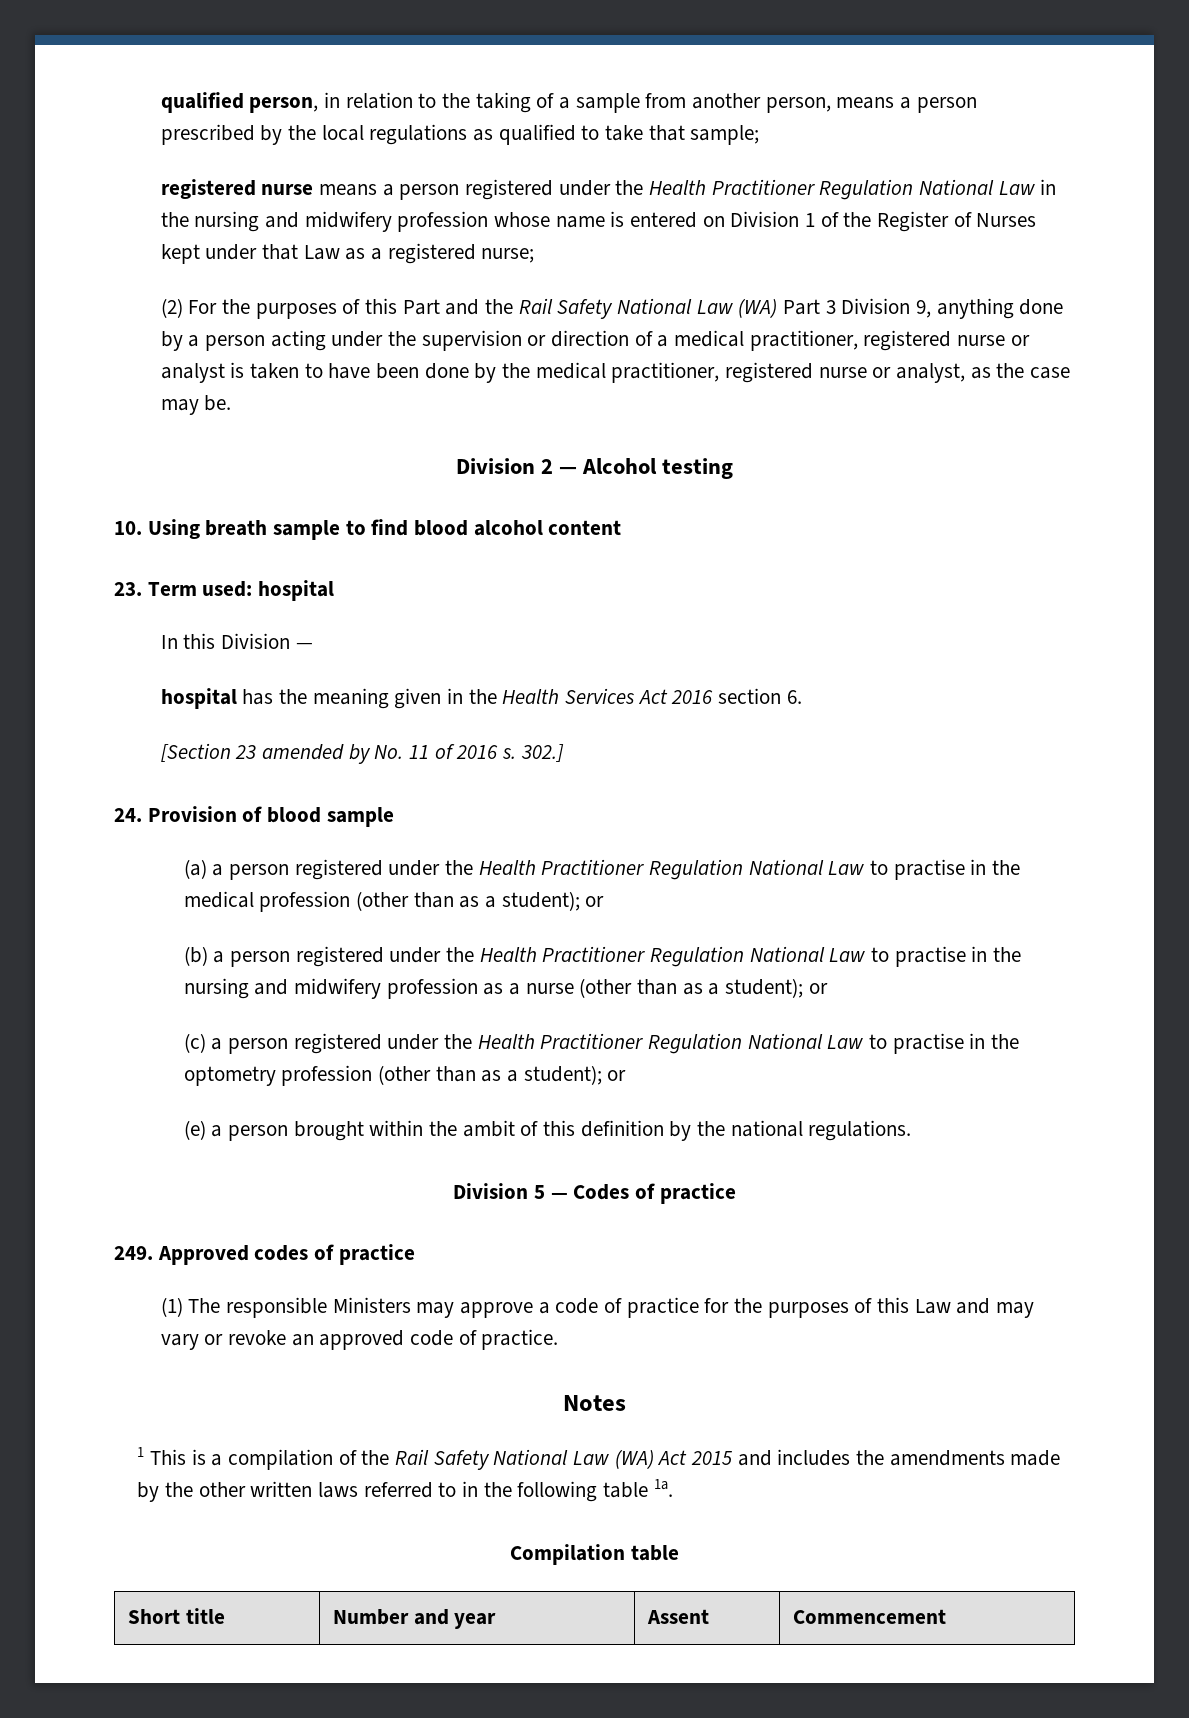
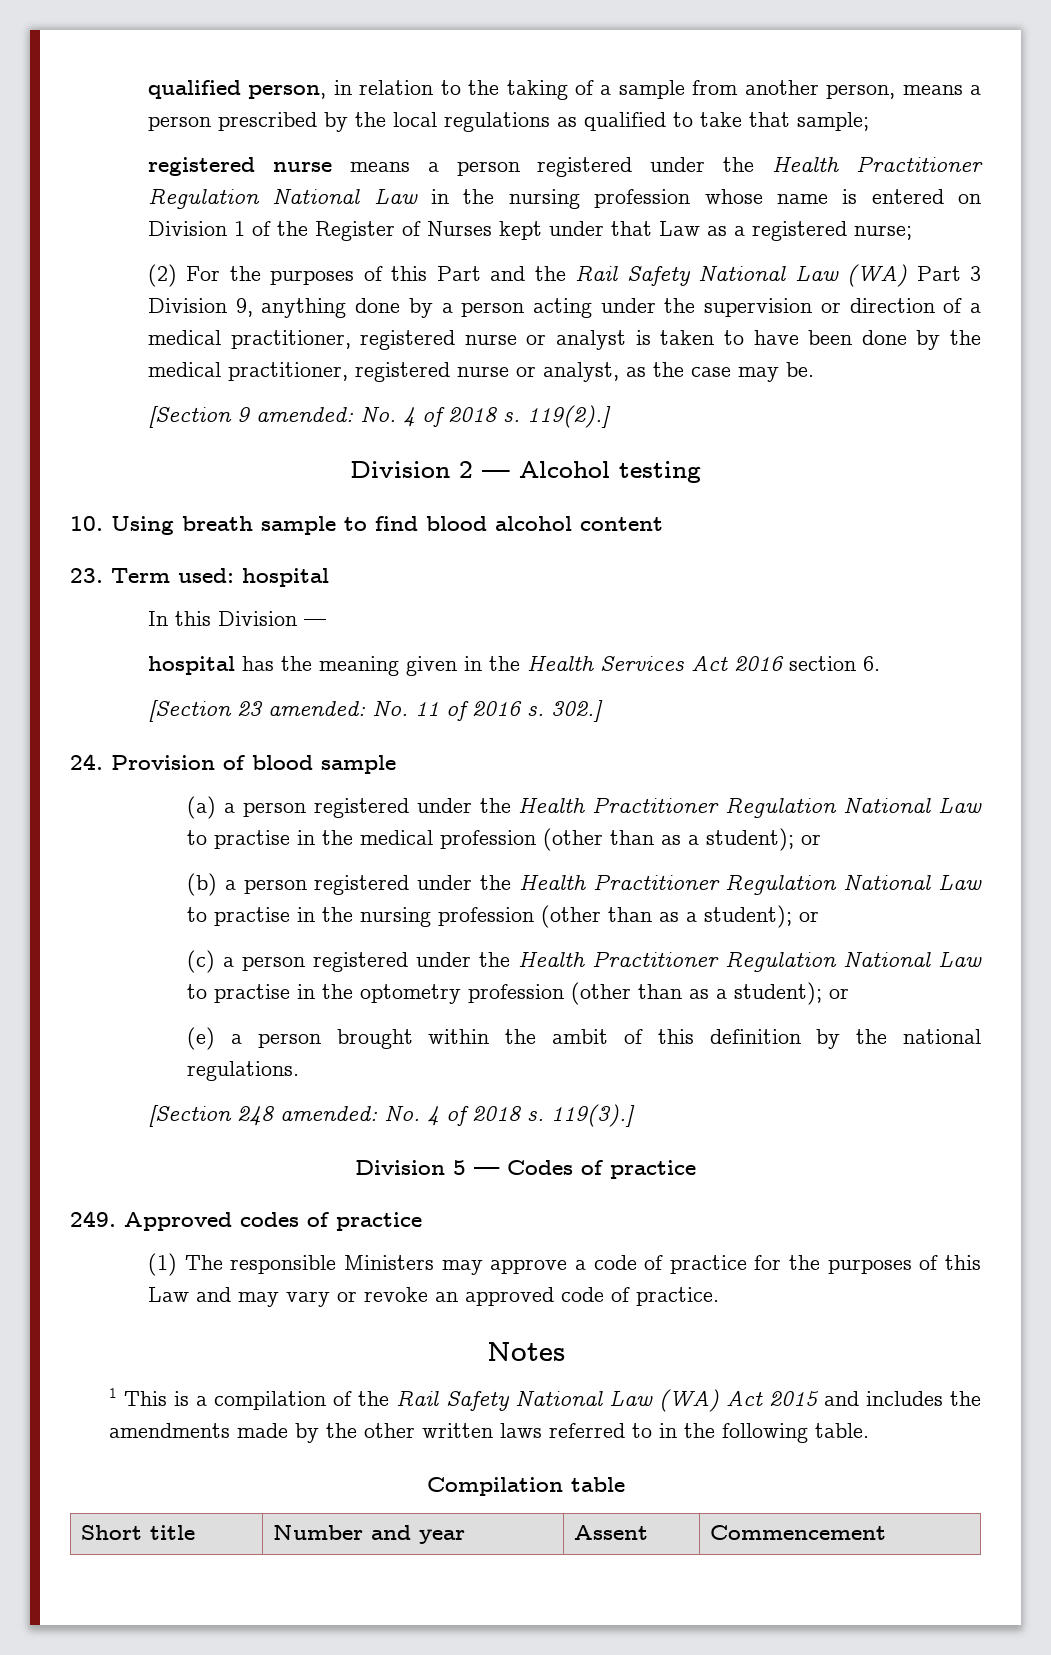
- registered nurse means a person registered under the Health Practitioner Regulation National Law in the nursing and midwifery profession whose name is entered on Division 1 of the Register of Nurses kept under that Law as a registered nurse;
+ registered nurse means a person registered under the Health Practitioner Regulation National Law in the nursing profession whose name is entered on Division 1 of the Register of Nurses kept under that Law as a registered nurse;
+ [Section 9 amended: No. 4 of 2018 s. 119(2).]
- [Section 23 amended by No. 11 of 2016 s.
+ [Section 23 amended: No. 11 of 2016 s.
- (b) a person registered under the Health Practitioner Regulation National Law to practise in the nursing and midwifery profession as a nurse (other than as a student); or
+ (b) a person registered under the Health Practitioner Regulation National Law to practise in the nursing profession (other than as a student); or
+ [Section 248 amended: No. 4 of 2018 s. 119(3).]
- 1 This is a compilation of the Rail Safety National Law (WA) Act 2015 and includes the amendments made by the other written laws referred to in the following table 1a.
+ 1 This is a compilation of the Rail Safety National Law (WA) Act 2015 and includes the amendments made by the other written laws referred to in the following table.

